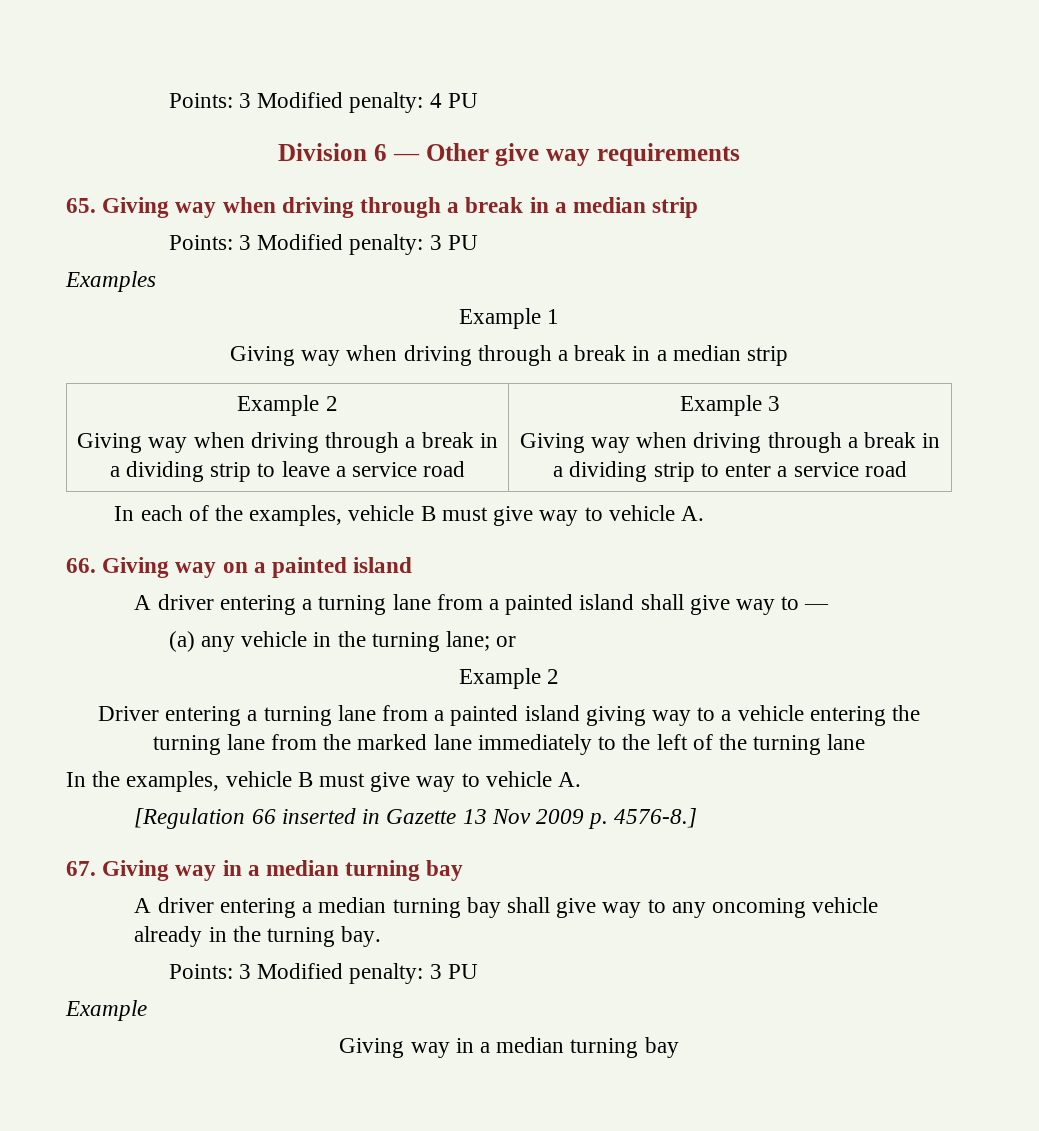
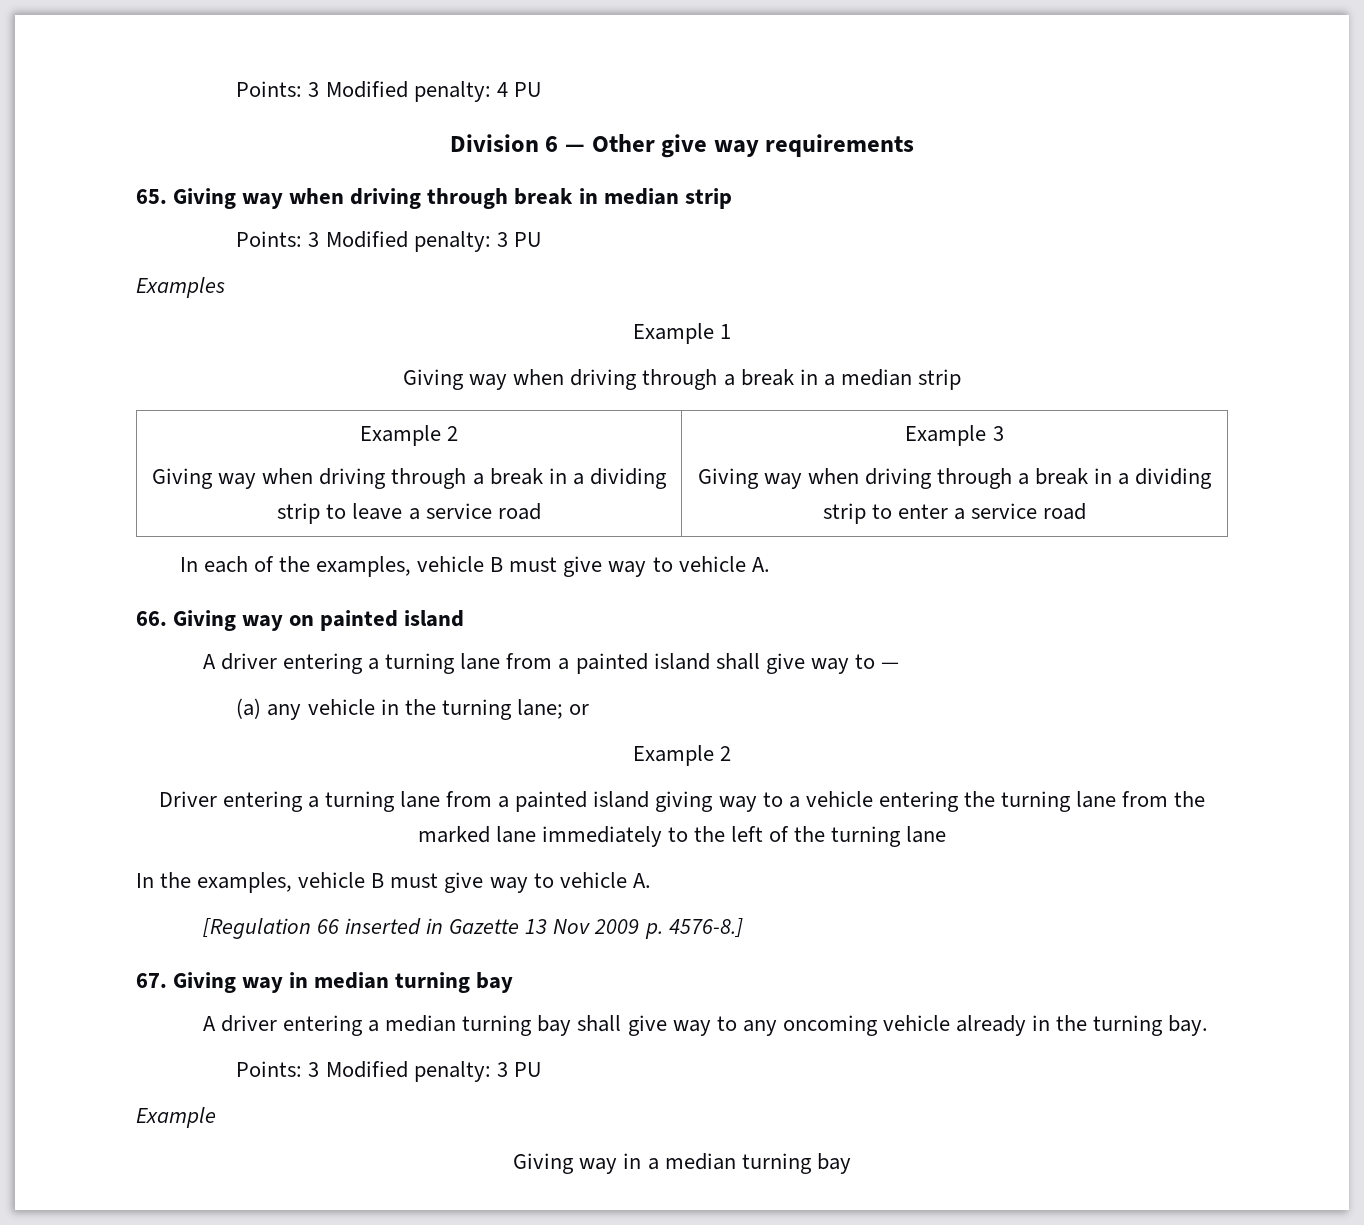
- 65. Giving way when driving through a break in a median strip
+ 65. Giving way when driving through break in median strip
- 66. Giving way on a painted island
+ 66. Giving way on painted island
- 67. Giving way in a median turning bay
+ 67. Giving way in median turning bay

